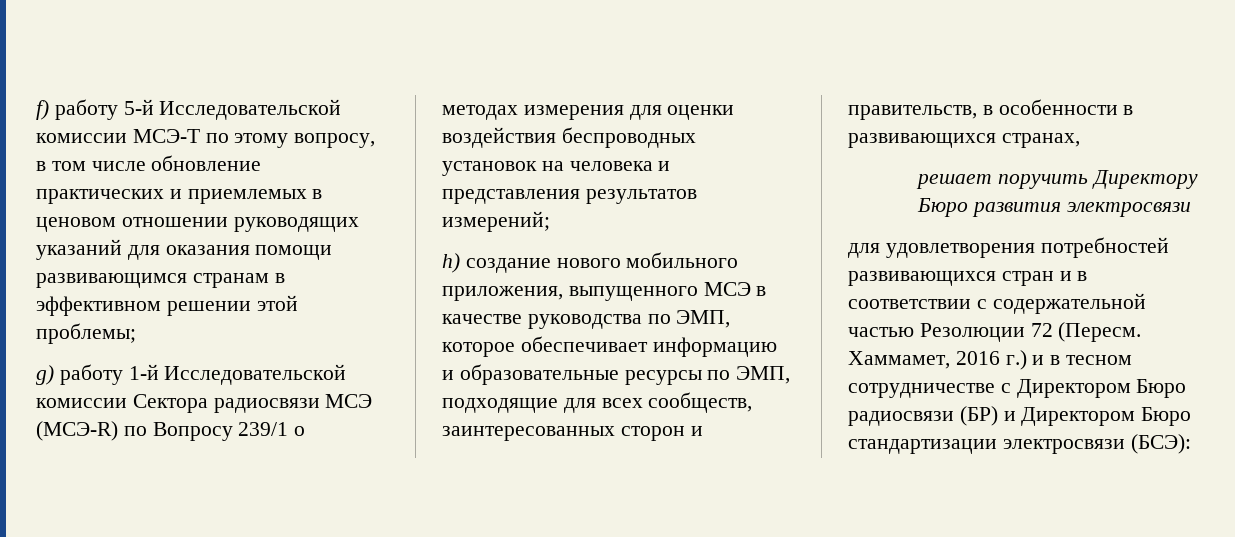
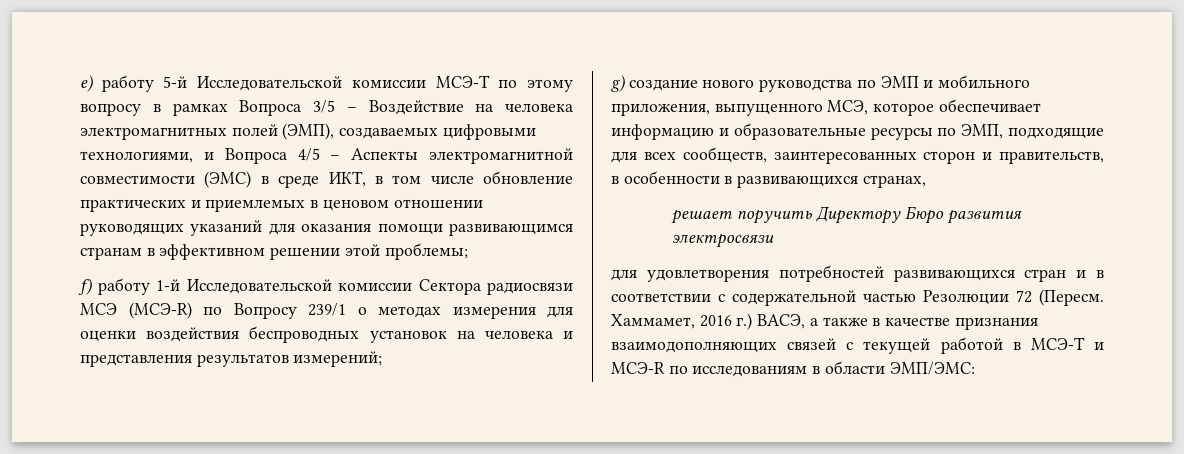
- f) работу 5-й Исследовательской комиссии МСЭ-Т по этому вопросу, в том числе обновление практических и приемлемых в ценовом отношении руководящих указаний для оказания помощи развивающимся странам в эффективном решении этой проблемы;
+ e) работу 5-й Исследовательской комиссии МСЭ-Т по этому вопросу в рамках Вопроса 3/5 – Воздействие на человека электромагнитных полей (ЭМП), создаваемых цифровыми технологиями, и Вопроса 4/5 – Аспекты электромагнитной совместимости (ЭМС) в среде ИКТ, в том числе обновление практических и приемлемых в ценовом отношении руководящих указаний для оказания помощи развивающимся странам в эффективном решении этой проблемы;
- g) работу 1-й Исследовательской комиссии Сектора радиосвязи МСЭ (МСЭ-R) по Вопросу 239/1 о методах измерения для оценки воздействия беспроводных установок на человека и представления результатов измерений;
+ f) работу 1-й Исследовательской комиссии Сектора радиосвязи МСЭ (МСЭ-R) по Вопросу 239/1 о методах измерения для оценки воздействия беспроводных установок на человека и представления результатов измерений;
- h) создание нового мобильного приложения, выпущенного МСЭ в качестве руководства по ЭМП, которое обеспечивает информацию и образовательные ресурсы по ЭМП, подходящие для всех сообществ, заинтересованных сторон и правительств, в особенности в развивающихся странах,
+ g) создание нового руководства по ЭМП и мобильного приложения, выпущенного МСЭ, которое обеспечивает информацию и образовательные ресурсы по ЭМП, подходящие для всех сообществ, заинтересованных сторон и правительств, в особенности в развивающихся странах,
- Хаммамет, 2016 г.) и в тесном сотрудничестве с Директором Бюро радиосвязи (БР) и Директором Бюро стандартизации электросвязи (БСЭ):
+ Хаммамет, 2016 г.) ВАСЭ, а также в качестве признания взаимодополняющих связей с текущей работой в МСЭ-T и МСЭ-R по исследованиям в области ЭМП/ЭМС:

